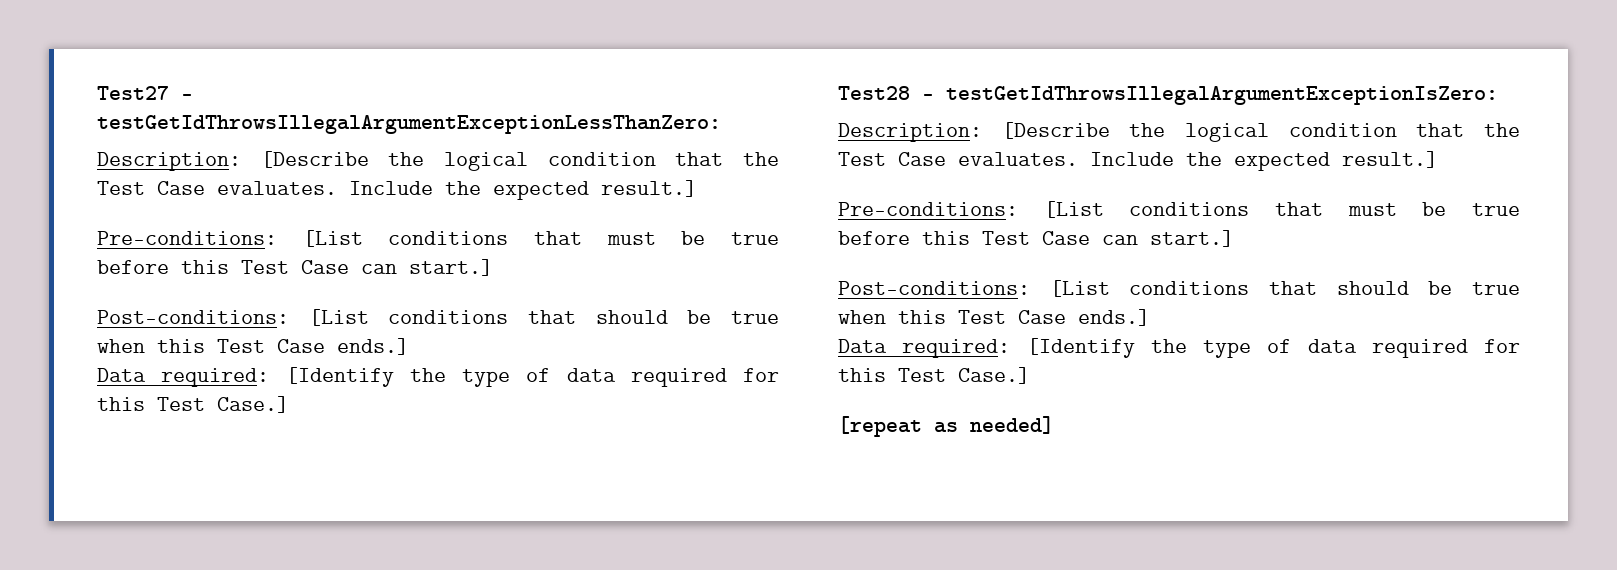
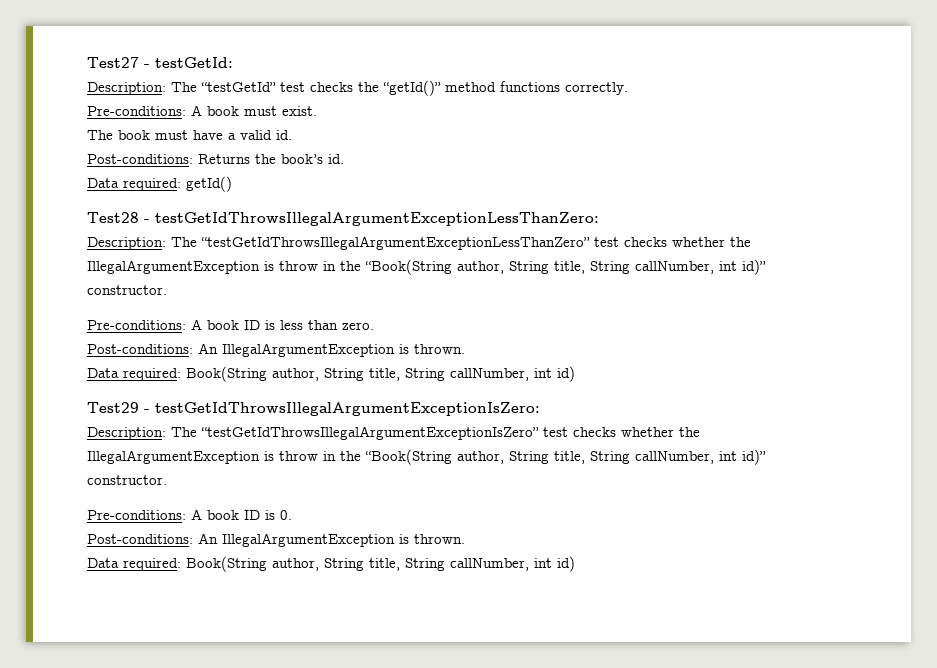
- Test27 - testGetIdThrowsIllegalArgumentExceptionLessThanZero:
- Description: [Describe the logical condition that the Test Case evaluates. Include the expected result.]
- Pre-conditions: [List conditions that must be true before this Test Case can start.]
- Post-conditions: [List conditions that should be true when this Test Case ends.]
- Data required: [Identify the type of data required for this Test Case.]
- Test28 - testGetIdThrowsIllegalArgumentExceptionIsZero:
- Description: [Describe the logical condition that the Test Case evaluates. Include the expected result.]
- Pre-conditions: [List conditions that must be true before this Test Case can start.]
- Post-conditions: [List conditions that should be true when this Test Case ends.]
- Data required: [Identify the type of data required for this Test Case.]
- [repeat as needed]
+ Test27 - testGetId:
+ Description: The “testGetId” test checks the “getId()” method functions correctly.
+ Pre-conditions: A book must exist.
+ The book must have a valid id.
+ Post-conditions: Returns the book’s id.
+ Data required: getId()
+ Test28 - testGetIdThrowsIllegalArgumentExceptionLessThanZero:
+ Description: The “testGetIdThrowsIllegalArgumentExceptionLessThanZero” test checks whether the IllegalArgumentException is throw in the “Book(String author, String title, String callNumber, int id)” constructor.
+ Pre-conditions: A book ID is less than zero.
+ Post-conditions: An IllegalArgumentException is thrown.
+ Data required: Book(String author, String title, String callNumber, int id)
+ Test29 - testGetIdThrowsIllegalArgumentExceptionIsZero:
+ Description: The “testGetIdThrowsIllegalArgumentExceptionIsZero” test checks whether the IllegalArgumentException is throw in the “Book(String author, String title, String callNumber, int id)” constructor.
+ Pre-conditions: A book ID is 0.
+ Post-conditions: An IllegalArgumentException is thrown.
+ Data required: Book(String author, String title, String callNumber, int id)

